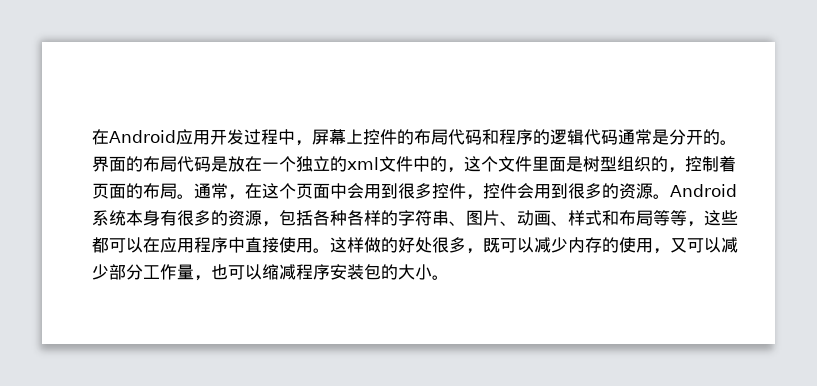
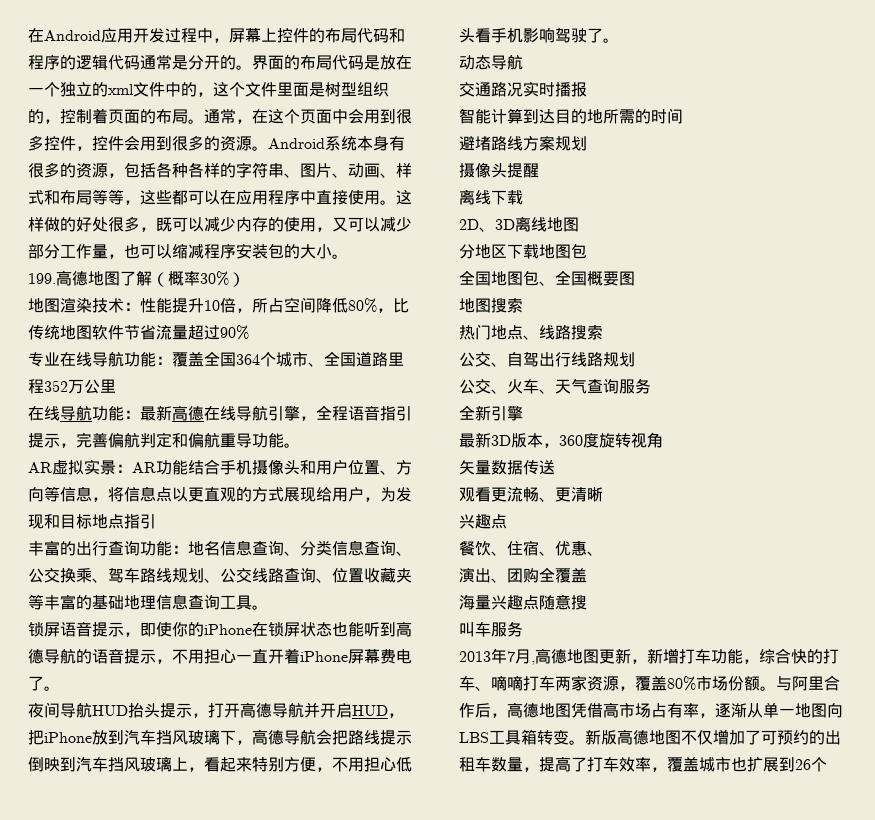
+ 199.高德地图了解（概率30%）
+ 地图渲染技术：性能提升10倍，所占空间降低80%，比传统地图软件节省流量超过90%
+ 专业在线导航功能：覆盖全国364个城市、全国道路里程352万公里
+ 在线导航功能：最新高德在线导航引擎，全程语音指引提示，完善偏航判定和偏航重导功能。
+ AR虚拟实景：AR功能结合手机摄像头和用户位置、方向等信息，将信息点以更直观的方式展现给用户，为发现和目标地点指引
+ 丰富的出行查询功能：地名信息查询、分类信息查询、公交换乘、驾车路线规划、公交线路查询、位置收藏夹等丰富的基础地理信息查询工具。
+ 锁屏语音提示，即使你的iPhone在锁屏状态也能听到高德导航的语音提示，不用担心一直开着iPhone屏幕费电了。
+ 夜间导航HUD抬头提示，打开高德导航并开启HUD，把iPhone放到汽车挡风玻璃下，高德导航会把路线提示倒映到汽车挡风玻璃上，看起来特别方便，不用担心低头看手机影响驾驶了。
+ 动态导航
+ 交通路况实时播报
+ 智能计算到达目的地所需的时间
+ 避堵路线方案规划
+ 摄像头提醒
+ 离线下载
+ 2D、3D离线地图
+ 分地区下载地图包
+ 全国地图包、全国概要图
+ 地图搜索
+ 热门地点、线路搜索
+ 公交、自驾出行线路规划
+ 公交、火车、天气查询服务
+ 全新引擎
+ 最新3D版本，360度旋转视角
+ 矢量数据传送
+ 观看更流畅、更清晰
+ 兴趣点
+ 餐饮、住宿、优惠、
+ 演出、团购全覆盖
+ 海量兴趣点随意搜
+ 叫车服务
+ 2013年7月,高德地图更新，新增打车功能，综合快的打车、嘀嘀打车两家资源，覆盖80%市场份额。与阿里合作后，高德地图凭借高市场占有率，逐渐从单一地图向LBS工具箱转变。新版高德地图不仅增加了可预约的出租车数量，提高了打车效率，覆盖城市也扩展到26个

